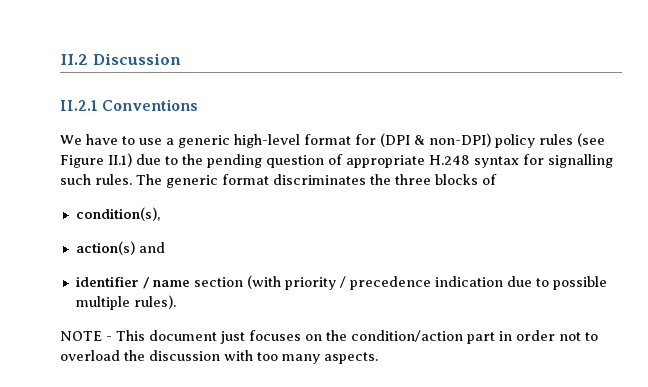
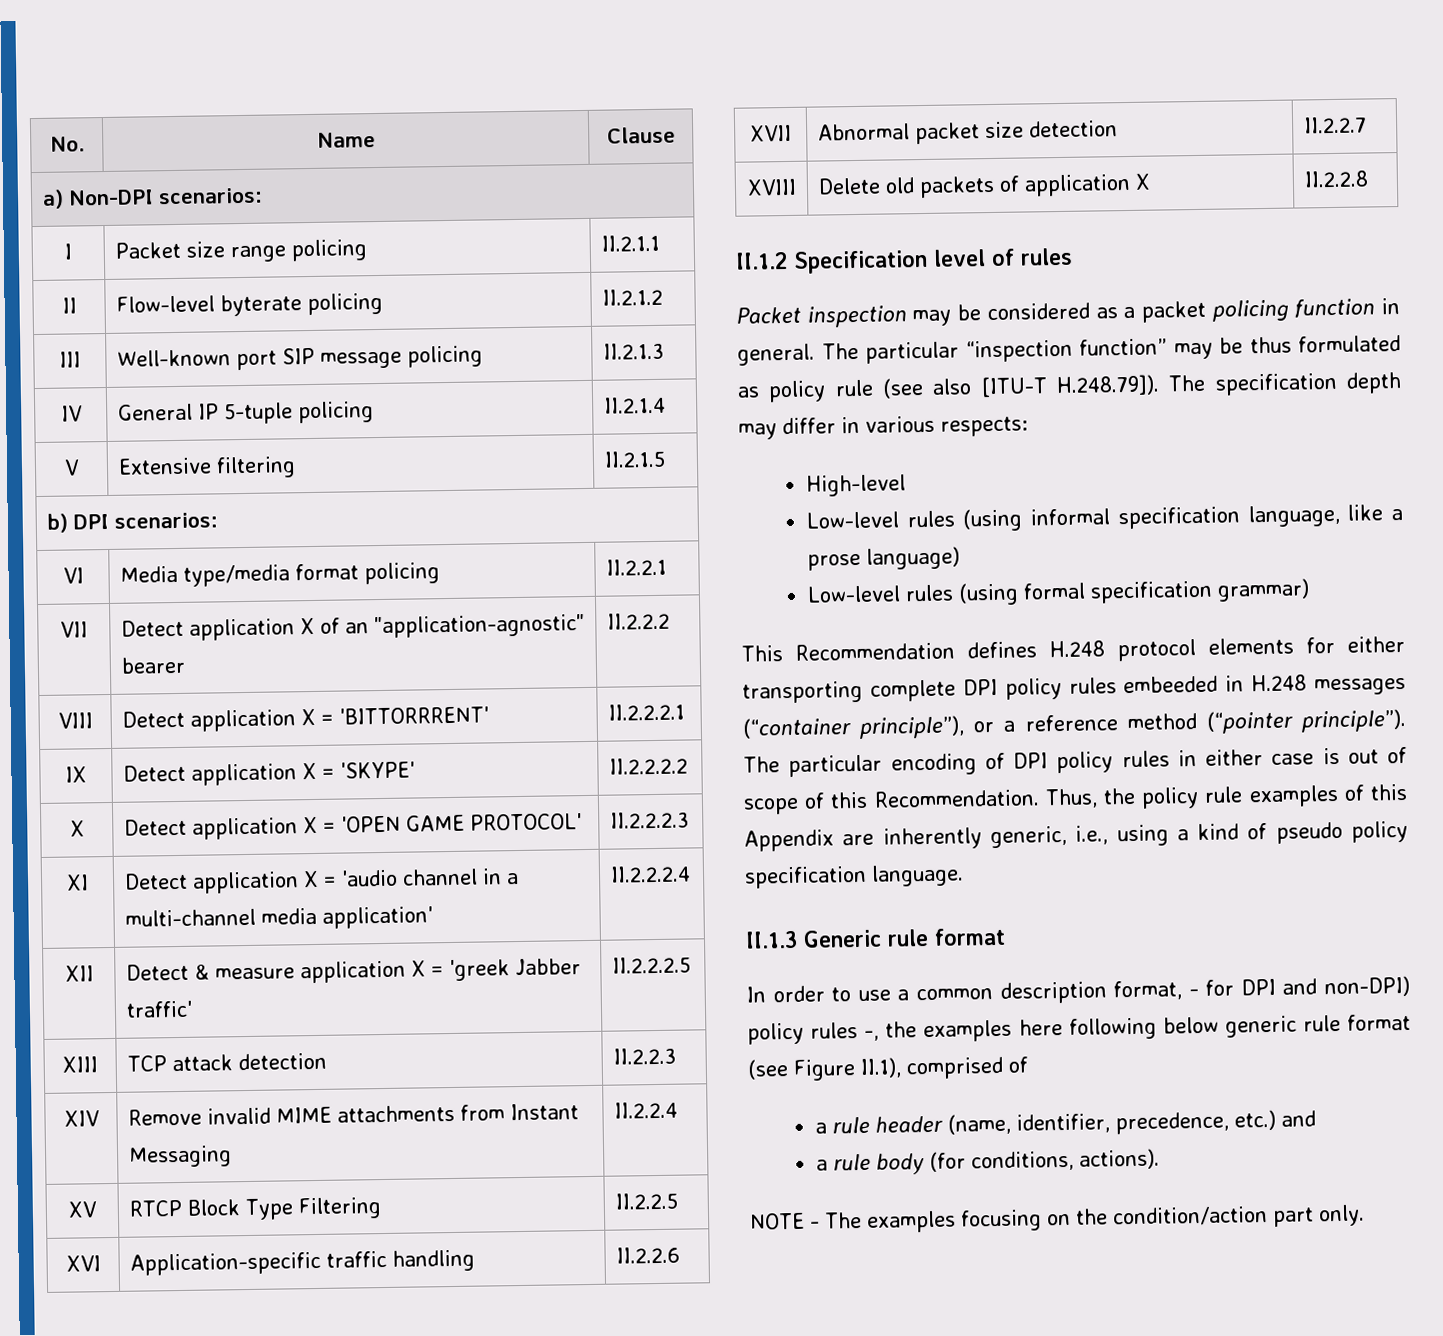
- II.2 Discussion
- II.2.1 Conventions
- We have to use a generic high-level format for (DPI & non-DPI) policy rules (see Figure II.1) due to the pending question of appropriate H.248 syntax for signalling such rules. The generic format discriminates the three blocks of
- condition(s),
- action(s) and
- identifier / name section (with priority / precedence indication due to possible multiple rules).
- NOTE - This document just focuses on the condition/action part in order not to overload the discussion with too many aspects.
+ No. | Name | Clause
+ a) Non-DPI scenarios:
+ I | Packet size range policing | II.2.1.1
+ II | Flow-level byterate policing | II.2.1.2
+ III | Well-known port SIP message policing | II.2.1.3
+ IV | General IP 5-tuple policing | II.2.1.4
+ V | Extensive filtering | II.2.1.5
+ b) DPI scenarios:
+ VI | Media type/media format policing | II.2.2.1
+ VII | Detect application X of an "application-agnostic" bearer | II.2.2.2
+ VIII | Detect application X = 'BITTORRRENT' | II.2.2.2.1
+ IX | Detect application X = 'SKYPE' | II.2.2.2.2
+ X | Detect application X = 'OPEN GAME PROTOCOL' | II.2.2.2.3
+ XI | Detect application X = 'audio channel in a multi-channel media application' | II.2.2.2.4
+ XII | Detect & measure application X = 'greek Jabber traffic' | II.2.2.2.5
+ XIII | TCP attack detection | II.2.2.3
+ XIV | Remove invalid MIME attachments from Instant Messaging | II.2.2.4
+ XV | RTCP Block Type Filtering | II.2.2.5
+ XVI | Application-specific traffic handling | II.2.2.6
+ XVII | Abnormal packet size detection | II.2.2.7
+ XVIII | Delete old packets of application X | II.2.2.8
+ II.1.2 Specification level of rules
+ Packet inspection may be considered as a packet policing function in general. The particular “inspection function” may be thus formulated as policy rule (see also [ITU-T H.248.79]). The specification depth may differ in various respects:
+ High-level
+ Low-level rules (using informal specification language, like a prose language)
+ Low-level rules (using formal specification grammar)
+ This Recommendation defines H.248 protocol elements for either transporting complete DPI policy rules embeeded in H.248 messages (“container principle”), or a reference method (“pointer principle”). The particular encoding of DPI policy rules in either case is out of scope of this Recommendation. Thus, the policy rule examples of this Appendix are inherently generic, i.e., using a kind of pseudo policy specification language.
+ II.1.3 Generic rule format
+ In order to use a common description format, - for DPI and non-DPI) policy rules -, the examples here following below generic rule format (see Figure II.1), comprised of
+ a rule header (name, identifier, precedence, etc.) and
+ a rule body (for conditions, actions).
+ NOTE - The examples focusing on the condition/action part only.

